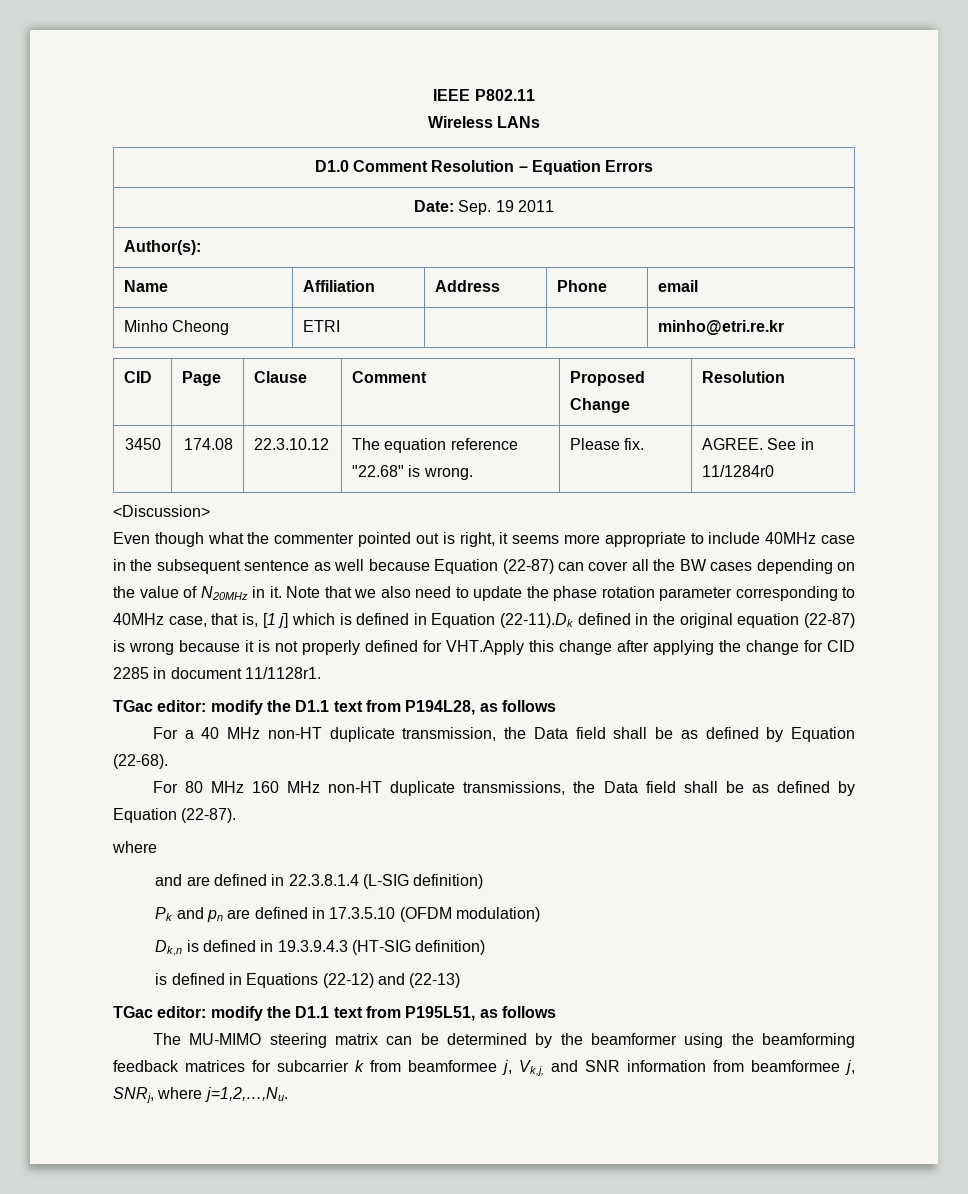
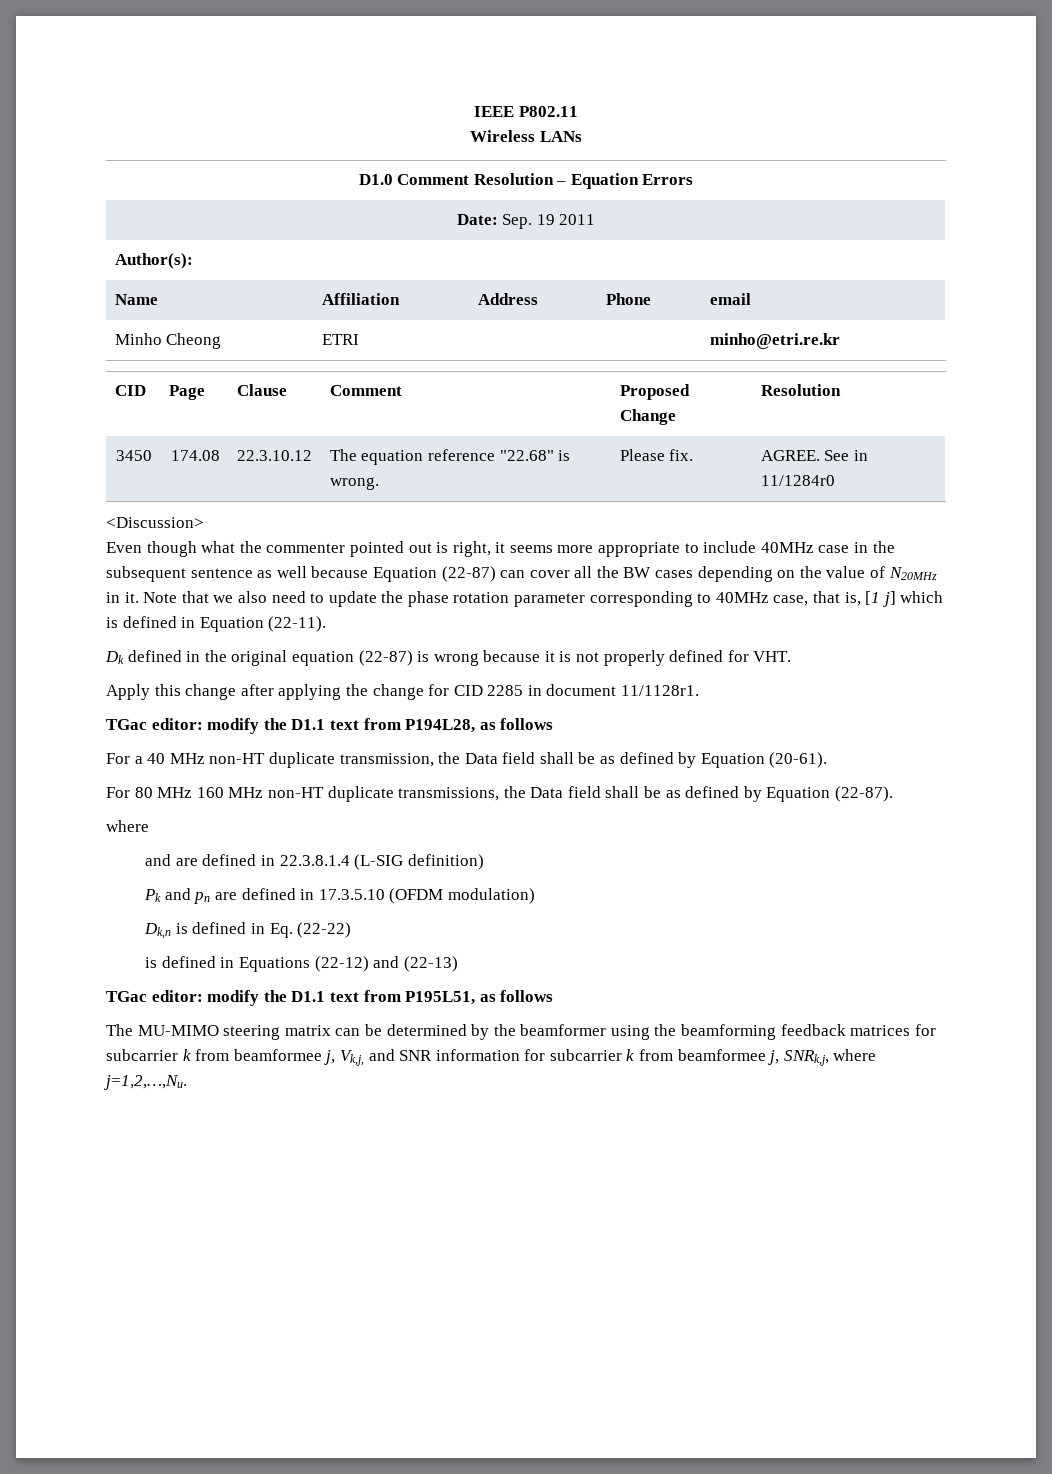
- Note that we also need to update the phase rotation parameter corresponding to 40MHz case, that is, [1 j] which is defined in Equation (22-11).Dk defined in the original equation (22-87) is wrong because it is not properly defined for VHT.Apply this change after applying the change for CID 2285 in document 11/1128r1.
+ Note that we also need to update the phase rotation parameter corresponding to 40MHz case, that is, [1 j] which is defined in Equation (22-11).
+ Dk defined in the original equation (22-87) is wrong because it is not properly defined for VHT.
+ Apply this change after applying the change for CID 2285 in document 11/1128r1.
- For a 40 MHz non-HT duplicate transmission, the Data field shall be as defined by Equation (22-68).
+ For a 40 MHz non-HT duplicate transmission, the Data field shall be as defined by Equation (20-61).
- Dk,n is defined in 19.3.9.4.3 (HT-SIG definition)
+ Dk,n is defined in Eq. (22-22)
- The MU-MIMO steering matrix can be determined by the beamformer using the beamforming feedback matrices for subcarrier k from beamformee j, Vk,j, and SNR information from beamformee j, SNRj, where j=1,2,…,Nu.
+ The MU-MIMO steering matrix can be determined by the beamformer using the beamforming feedback matrices for subcarrier k from beamformee j, Vk,j, and SNR information for subcarrier k from beamformee j, SNRk,j, where j=1,2,…,Nu.

